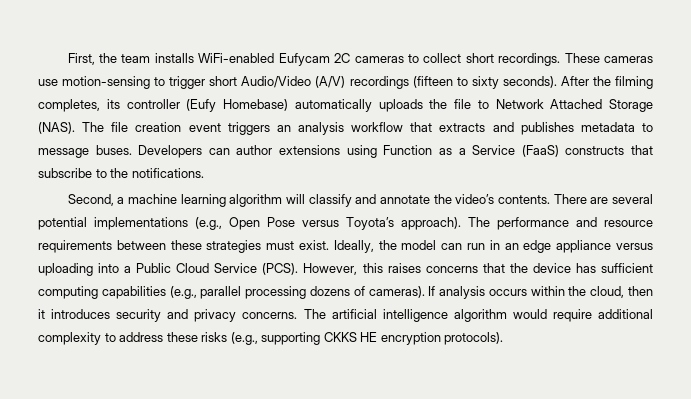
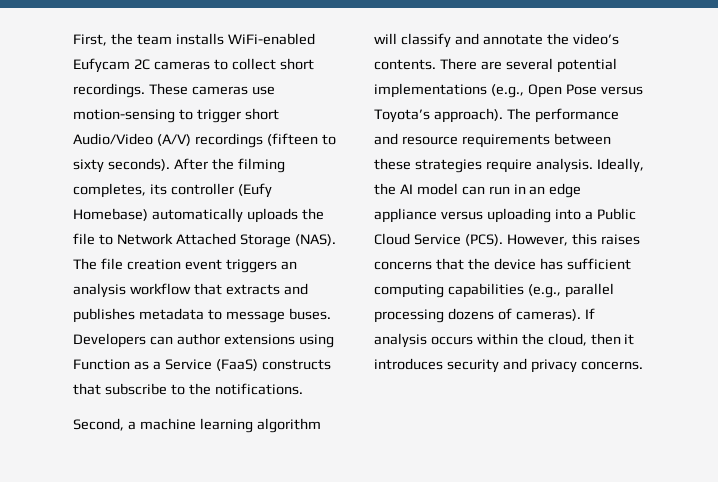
- The performance and resource requirements between these strategies must exist.
+ The performance and resource requirements between these strategies require analysis.
- Ideally, the model can run in an edge appliance versus uploading into a Public Cloud Service (PCS).
+ Ideally, the AI model can run in an edge appliance versus uploading into a Public Cloud Service (PCS).
- The artificial intelligence algorithm would require additional complexity to address these risks (e.g., supporting CKKS HE encryption protocols).

